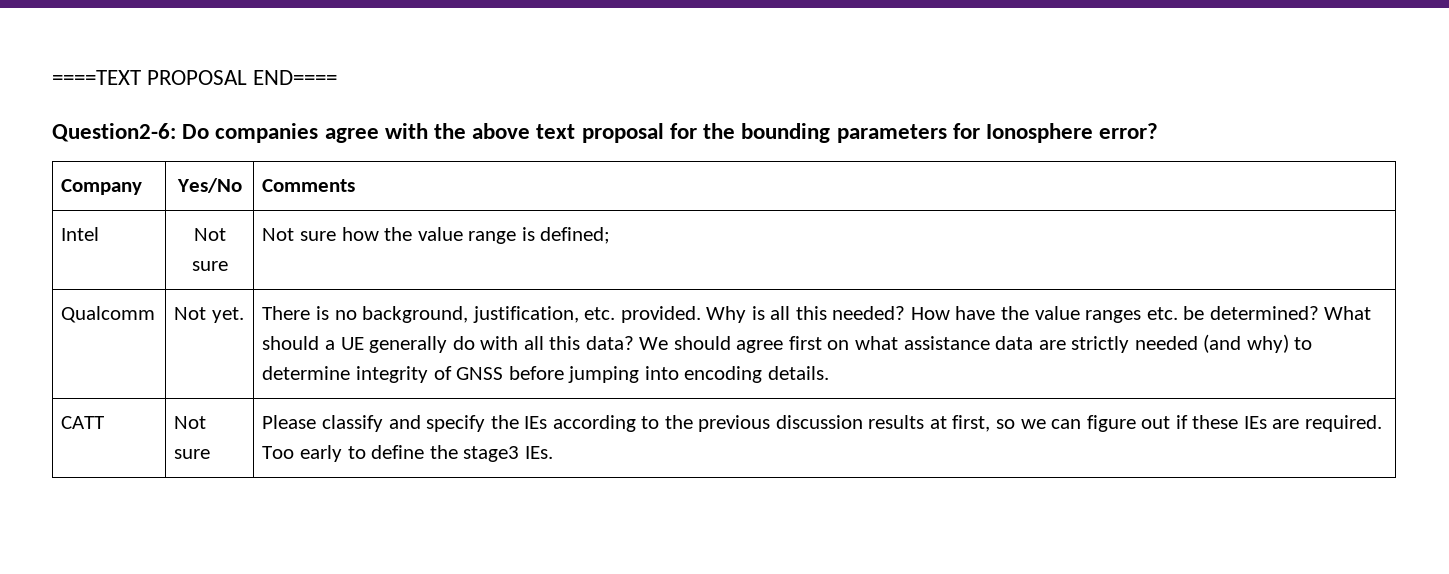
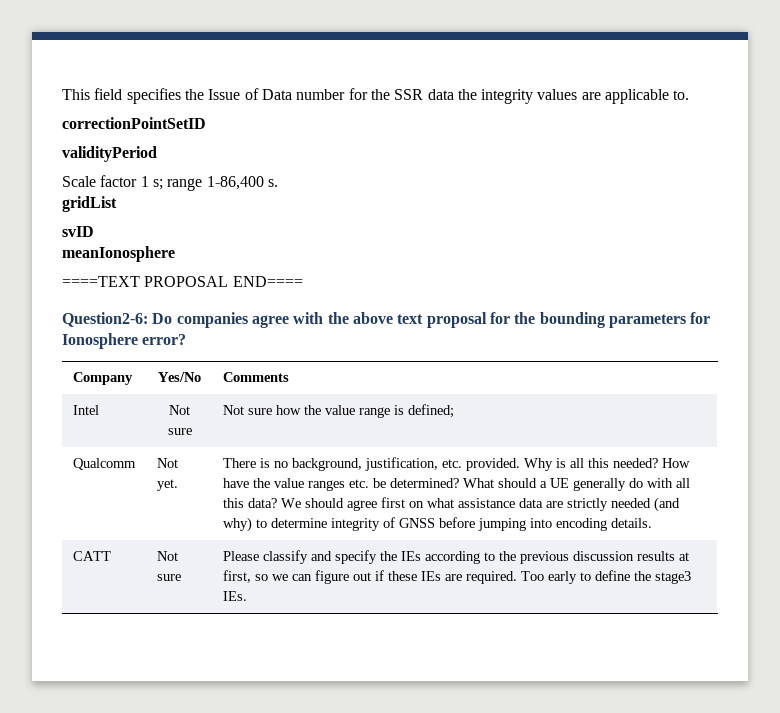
+ This field specifies the Issue of Data number for the SSR data the integrity values are applicable to.
+ correctionPointSetID
+ validityPeriod
+ Scale factor 1 s; range 1-86,400 s.
+ gridList
+ svID
+ meanIonosphere

